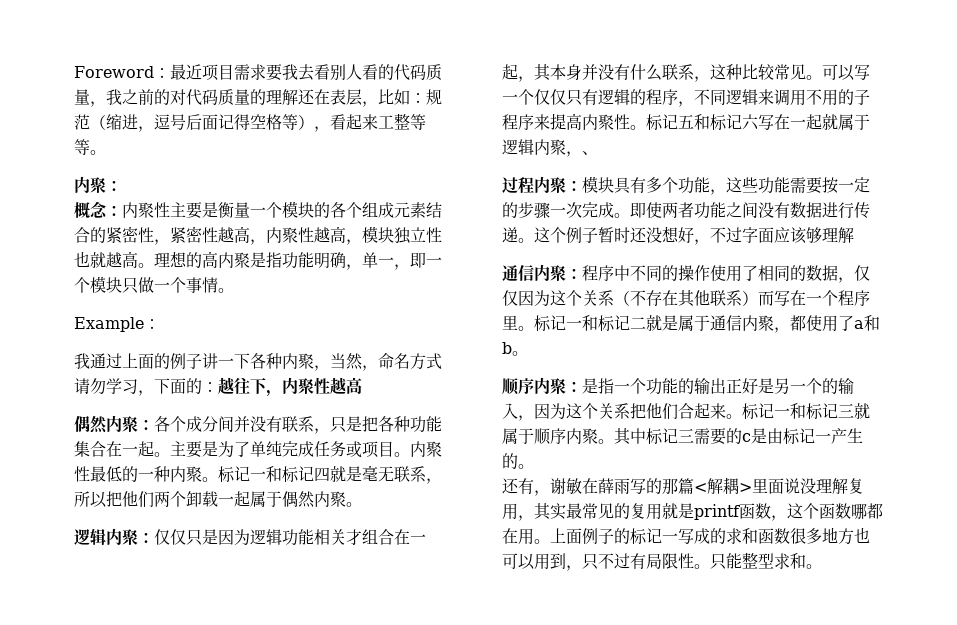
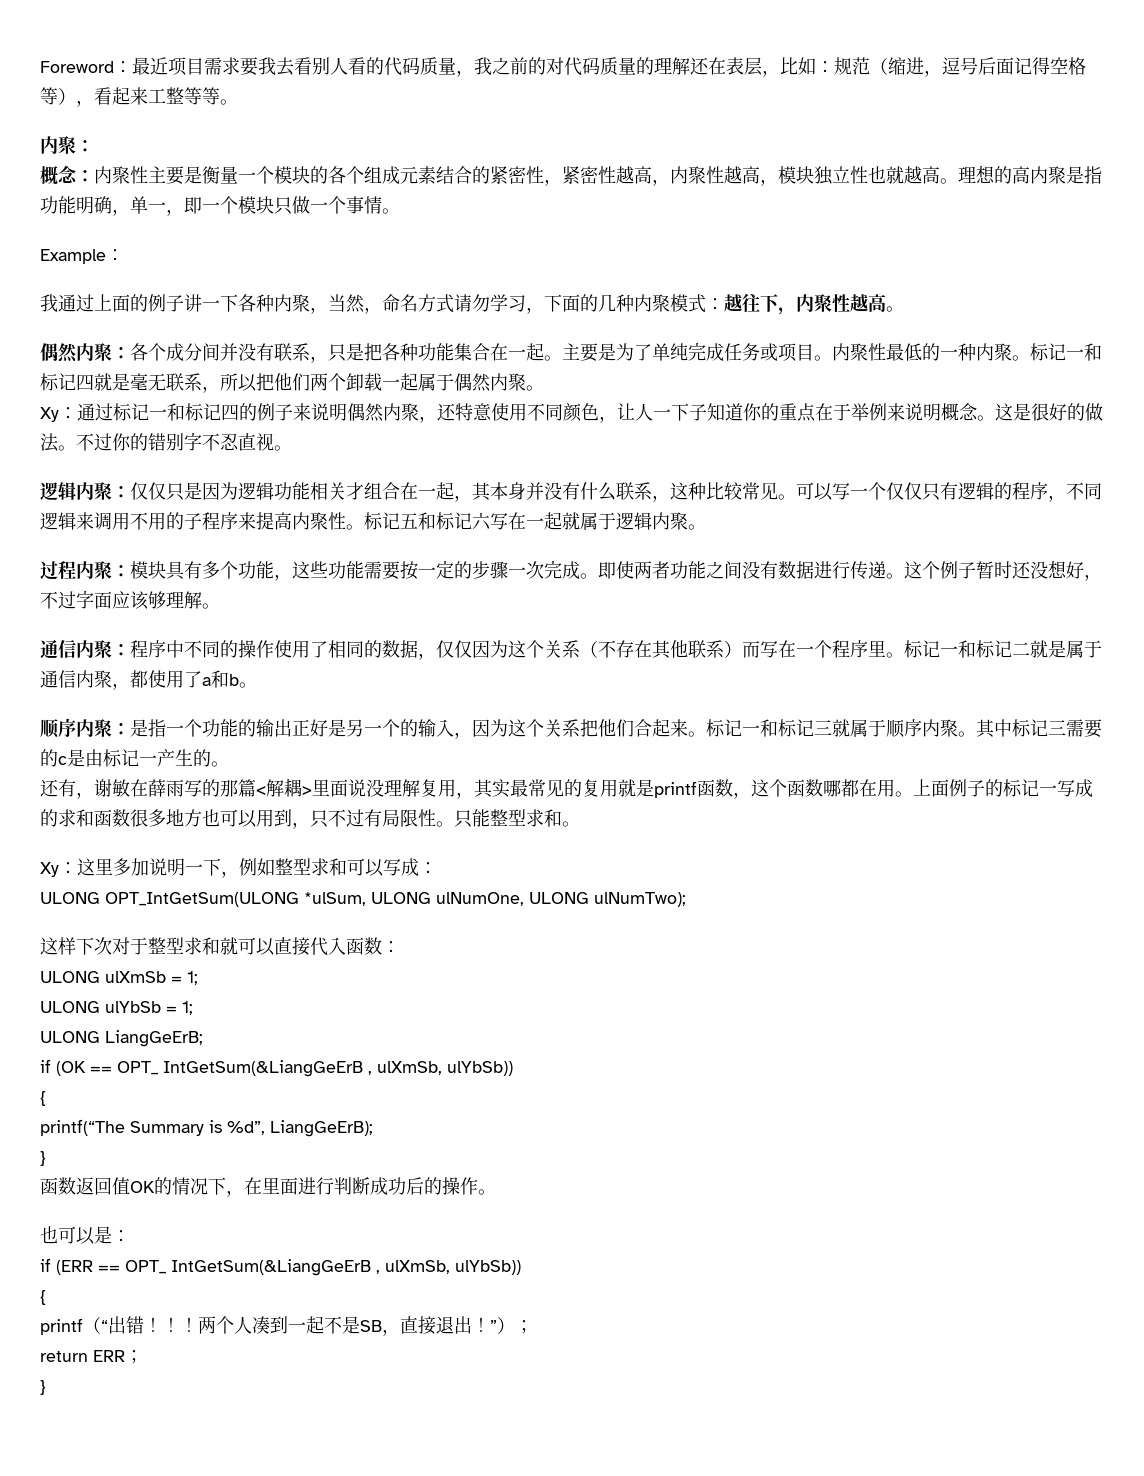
- 我通过上面的例子讲一下各种内聚，当然，命名方式请勿学习，下面的：越往下，内聚性越高
+ 我通过上面的例子讲一下各种内聚，当然，命名方式请勿学习，下面的几种内聚模式：越往下，内聚性越高。
+ Xy：通过标记一和标记四的例子来说明偶然内聚，还特意使用不同颜色，让人一下子知道你的重点在于举例来说明概念。这是很好的做法。不过你的错别字不忍直视。
- 标记五和标记六写在一起就属于逻辑内聚，、
+ 标记五和标记六写在一起就属于逻辑内聚。
- 这个例子暂时还没想好，不过字面应该够理解
+ 这个例子暂时还没想好，不过字面应该够理解。
+ Xy：这里多加说明一下，例如整型求和可以写成：
+ ULONG OPT_IntGetSum(ULONG *ulSum, ULONG ulNumOne, ULONG ulNumTwo);
+ 这样下次对于整型求和就可以直接代入函数：
+ ULONG ulXmSb = 1;
+ ULONG ulYbSb = 1;
+ ULONG LiangGeErB;
+ if (OK == OPT_ IntGetSum(&LiangGeErB , ulXmSb, ulYbSb))
+ {
+ printf(“The Summary is %d”, LiangGeErB);
+ }
+ 函数返回值OK的情况下，在里面进行判断成功后的操作。
+ 也可以是：
+ if (ERR == OPT_ IntGetSum(&LiangGeErB , ulXmSb, ulYbSb))
+ {
+ printf（“出错！！！两个人凑到一起不是SB，直接退出！”）；
+ return ERR；
+ }

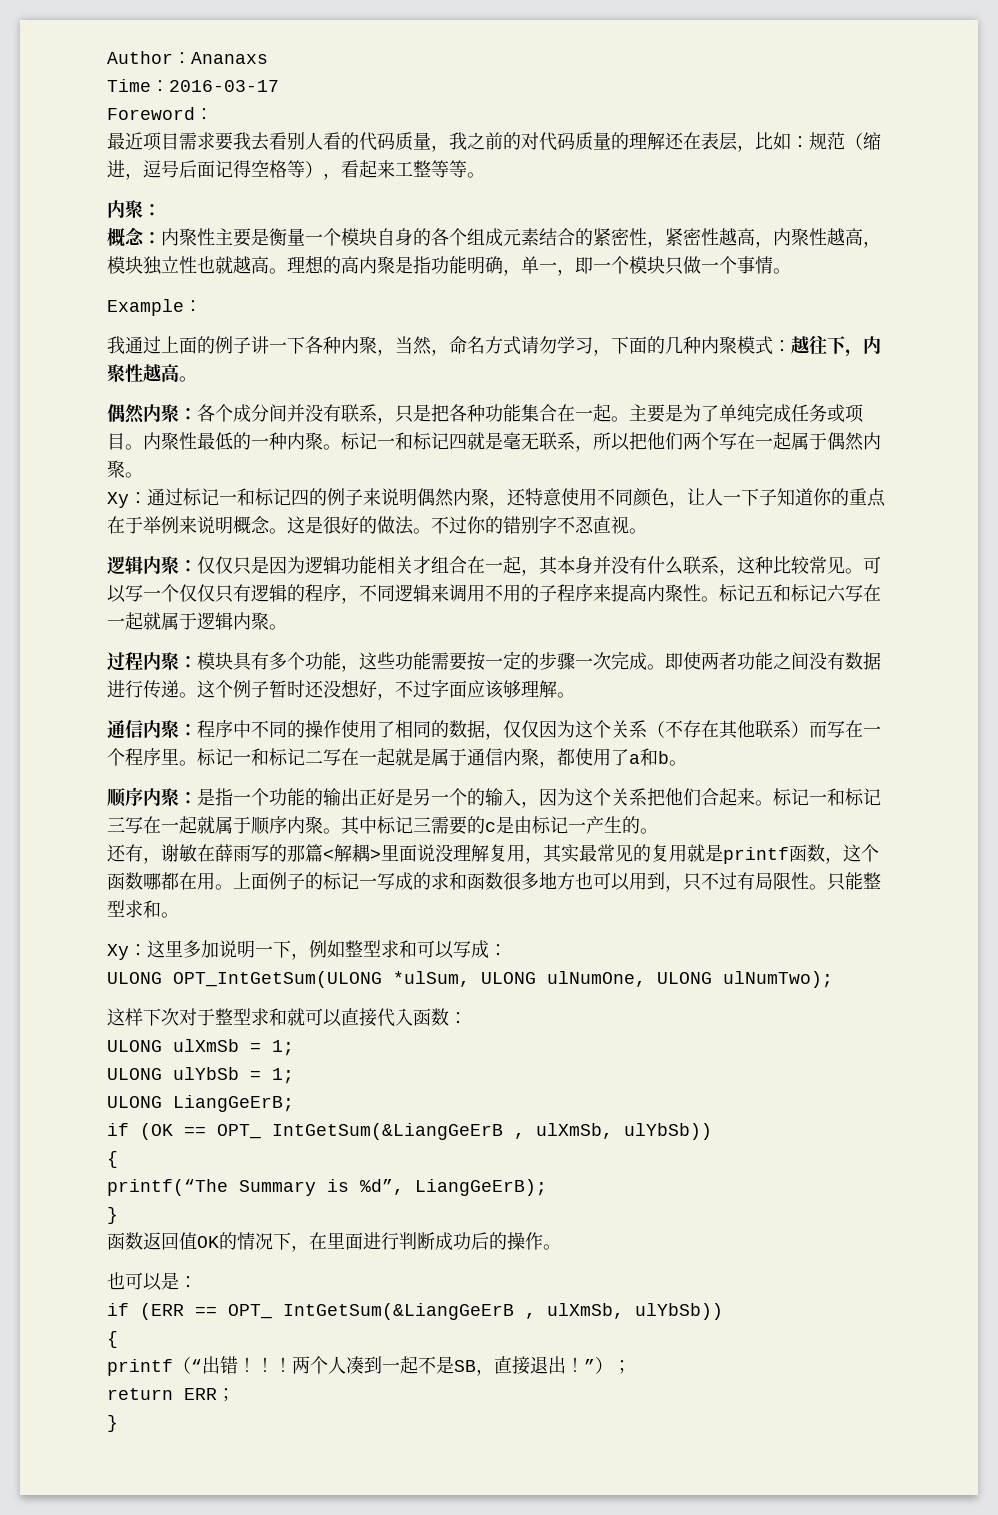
+ Author：Ananaxs
+ Time：2016-03-17
- Foreword：最近项目需求要我去看别人看的代码质量，我之前的对代码质量的理解还在表层，比如：规范（缩进，逗号后面记得空格等），看起来工整等等。
+ Foreword：
+ 最近项目需求要我去看别人看的代码质量，我之前的对代码质量的理解还在表层，比如：规范（缩进，逗号后面记得空格等），看起来工整等等。
- 概念：内聚性主要是衡量一个模块的各个组成元素结合的紧密性，紧密性越高，内聚性越高，模块独立性也就越高。
+ 概念：内聚性主要是衡量一个模块自身的各个组成元素结合的紧密性，紧密性越高，内聚性越高，模块独立性也就越高。
- 标记一和标记四就是毫无联系，所以把他们两个卸载一起属于偶然内聚。
+ 标记一和标记四就是毫无联系，所以把他们两个写在一起属于偶然内聚。
- 标记一和标记二就是属于通信内聚，都使用了a和b。
+ 标记一和标记二写在一起就是属于通信内聚，都使用了a和b。
- 标记一和标记三就属于顺序内聚。
+ 标记一和标记三写在一起就属于顺序内聚。

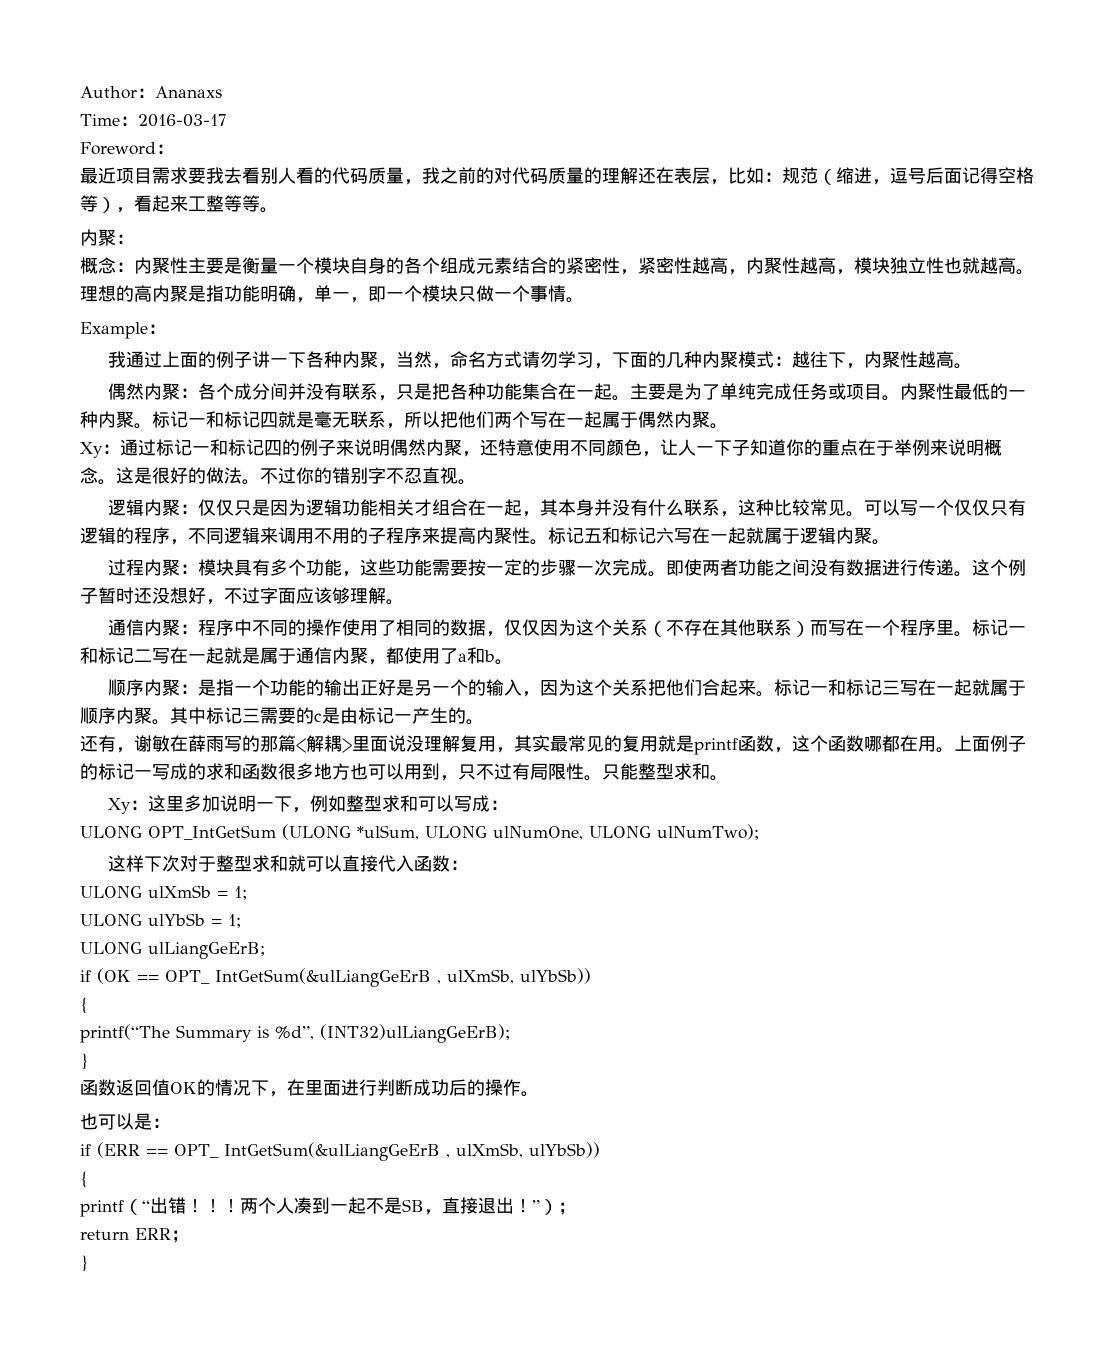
- ULONG OPT_IntGetSum(ULONG *ulSum, ULONG ulNumOne, ULONG ulNumTwo);
+ ULONG OPT_IntGetSum (ULONG *ulSum, ULONG ulNumOne, ULONG ulNumTwo);
- ULONG LiangGeErB;
+ ULONG ulLiangGeErB;
- if (OK == OPT_ IntGetSum(&LiangGeErB , ulXmSb, ulYbSb))
+ if (OK == OPT_ IntGetSum(&ulLiangGeErB , ulXmSb, ulYbSb))
- printf(“The Summary is %d”, LiangGeErB);
+ printf(“The Summary is %d”, (INT32)ulLiangGeErB);
- if (ERR == OPT_ IntGetSum(&LiangGeErB , ulXmSb, ulYbSb))
+ if (ERR == OPT_ IntGetSum(&ulLiangGeErB , ulXmSb, ulYbSb))

